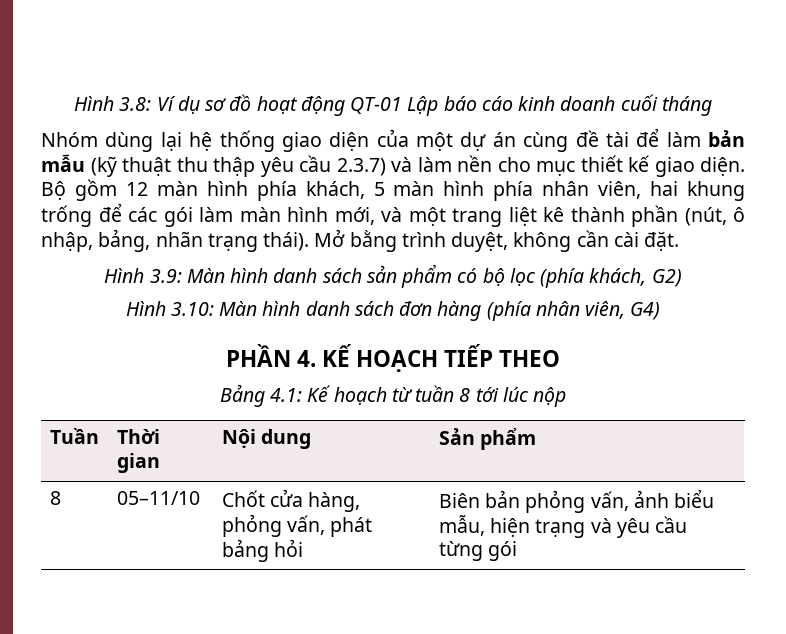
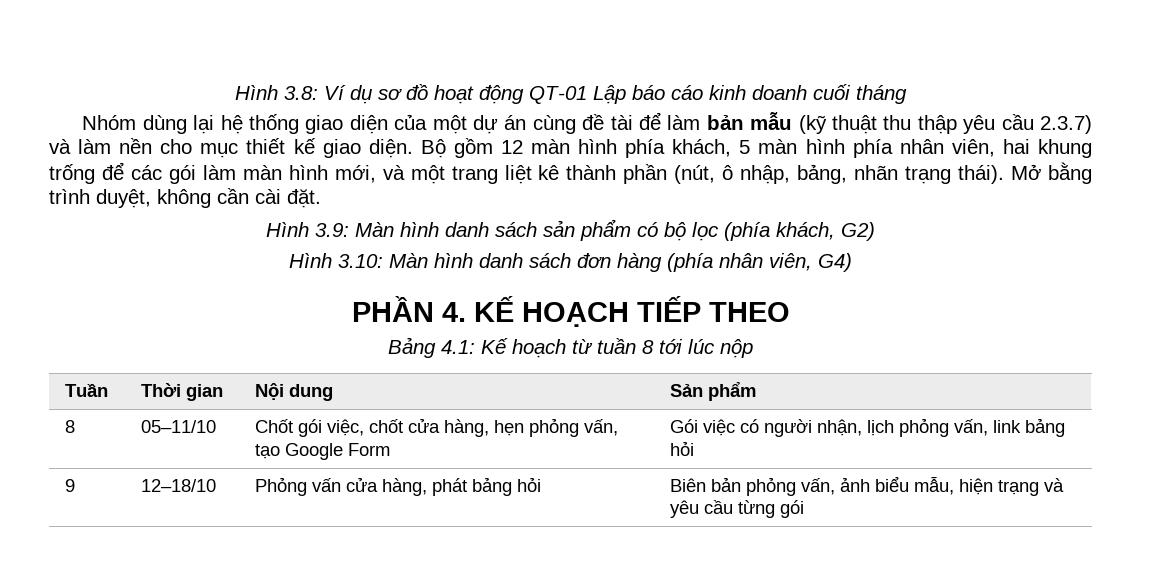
- 8 | 05–11/10 | Chốt cửa hàng, phỏng vấn, phát bảng hỏi | Biên bản phỏng vấn, ảnh biểu mẫu, hiện trạng và yêu cầu từng gói
+ 8 | 05–11/10 | Chốt gói việc, chốt cửa hàng, hẹn phỏng vấn, tạo Google Form | Gói việc có người nhận, lịch phỏng vấn, link bảng hỏi
+ 9 | 12–18/10 | Phỏng vấn cửa hàng, phát bảng hỏi | Biên bản phỏng vấn, ảnh biểu mẫu, hiện trạng và yêu cầu từng gói

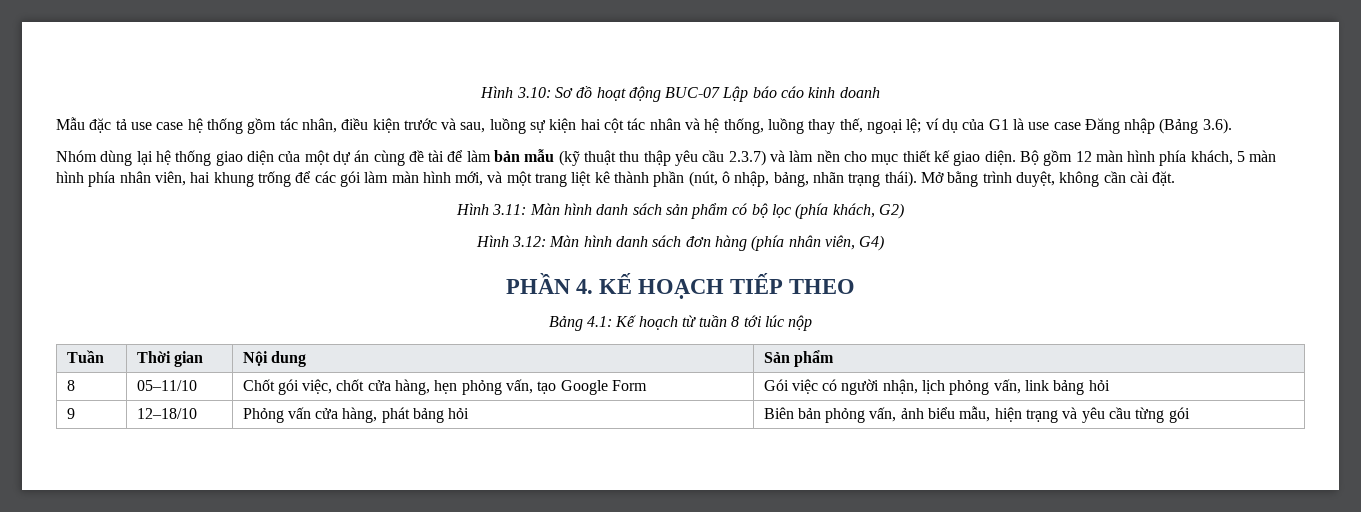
- Hình 3.8: Ví dụ sơ đồ hoạt động QT-01 Lập báo cáo kinh doanh cuối tháng
+ Hình 3.10: Sơ đồ hoạt động BUC-07 Lập báo cáo kinh doanh
+ Mẫu đặc tả use case hệ thống gồm tác nhân, điều kiện trước và sau, luồng sự kiện hai cột tác nhân và hệ thống, luồng thay thế, ngoại lệ; ví dụ của G1 là use case Đăng nhập (Bảng 3.6).
- Hình 3.9: Màn hình danh sách sản phẩm có bộ lọc (phía khách, G2)
+ Hình 3.11: Màn hình danh sách sản phẩm có bộ lọc (phía khách, G2)
- Hình 3.10: Màn hình danh sách đơn hàng (phía nhân viên, G4)
+ Hình 3.12: Màn hình danh sách đơn hàng (phía nhân viên, G4)

